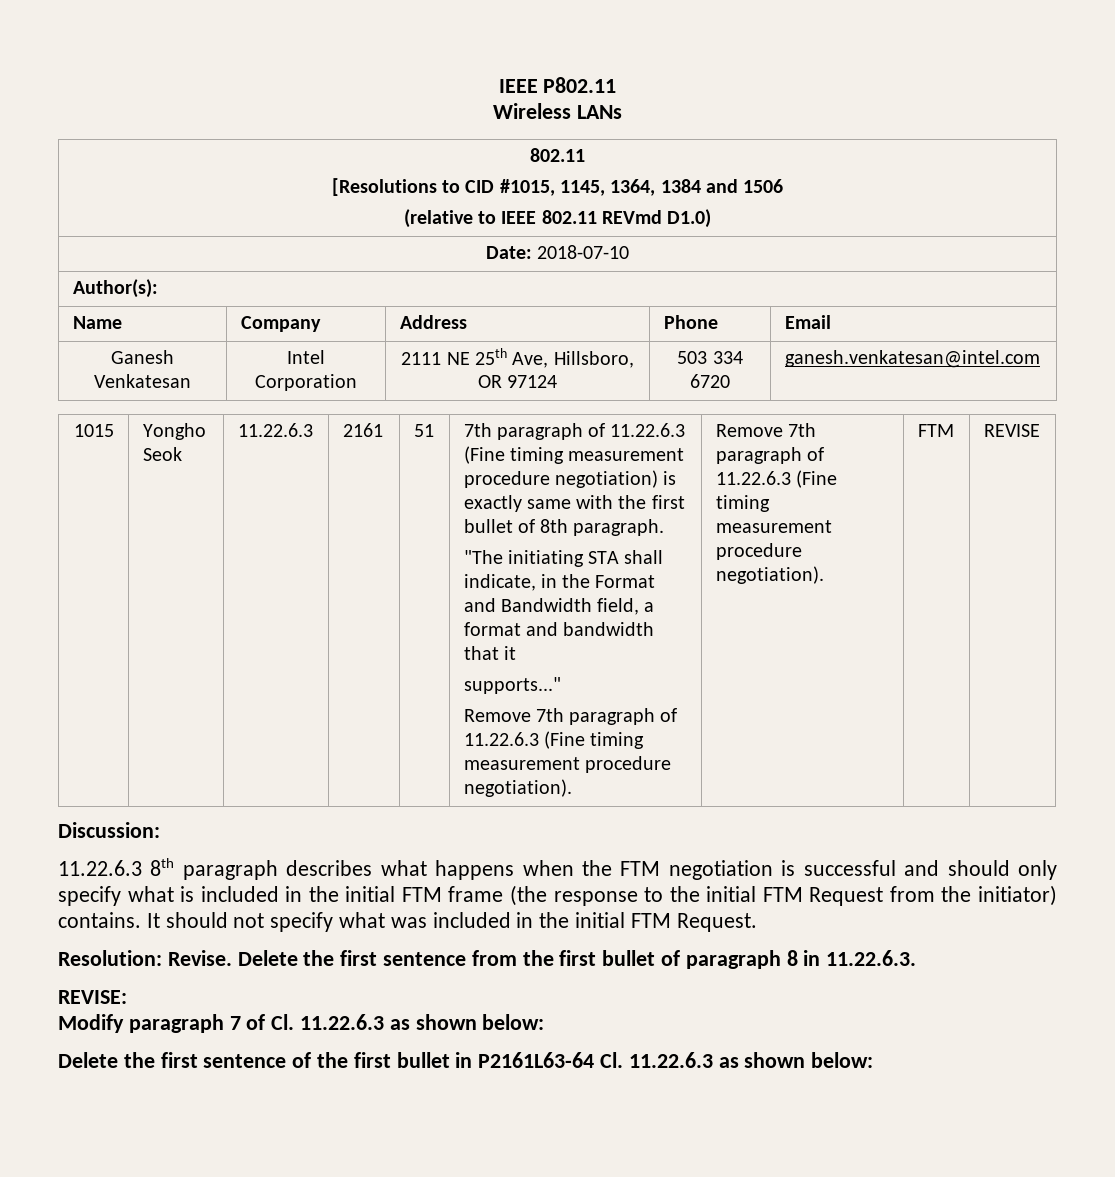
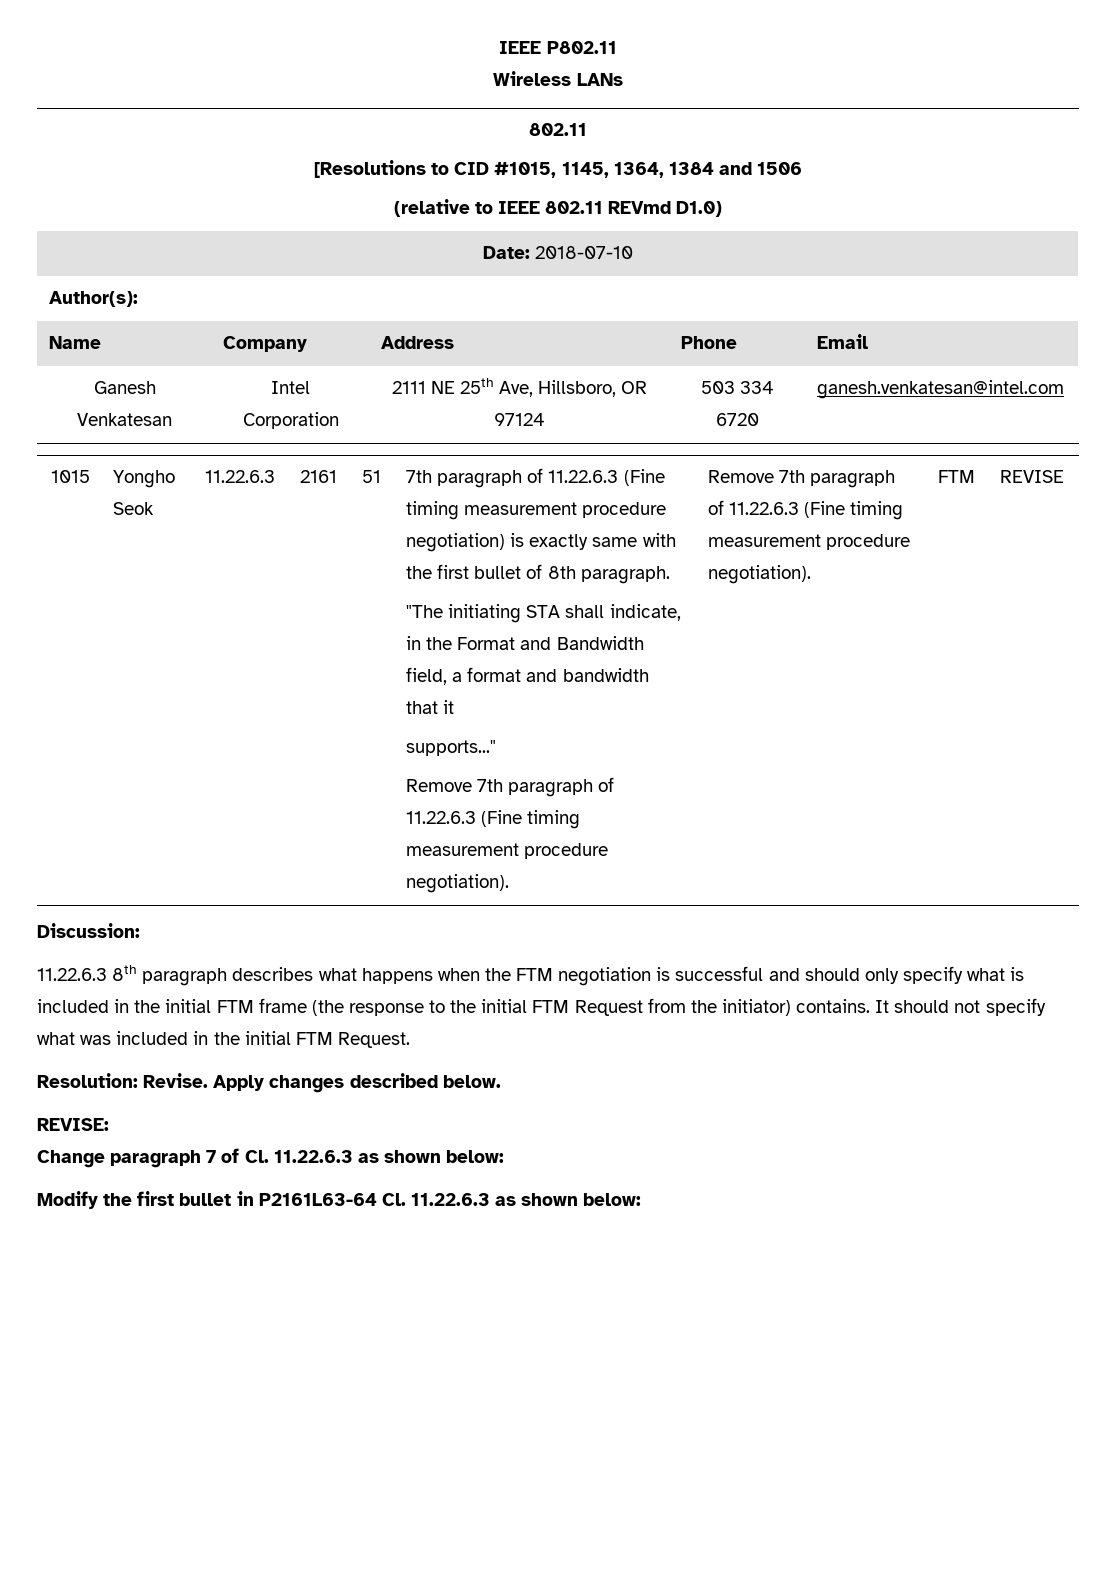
- Delete the first sentence from the first bullet of paragraph 8 in 11.22.6.3.
+ Apply changes described below.
- Modify paragraph 7 of Cl. 11.22.6.3 as shown below:
+ Change paragraph 7 of Cl. 11.22.6.3 as shown below:
- Delete the first sentence of the first bullet in P2161L63-64 Cl. 11.22.6.3 as shown below:
+ Modify the first bullet in P2161L63-64 Cl. 11.22.6.3 as shown below:

